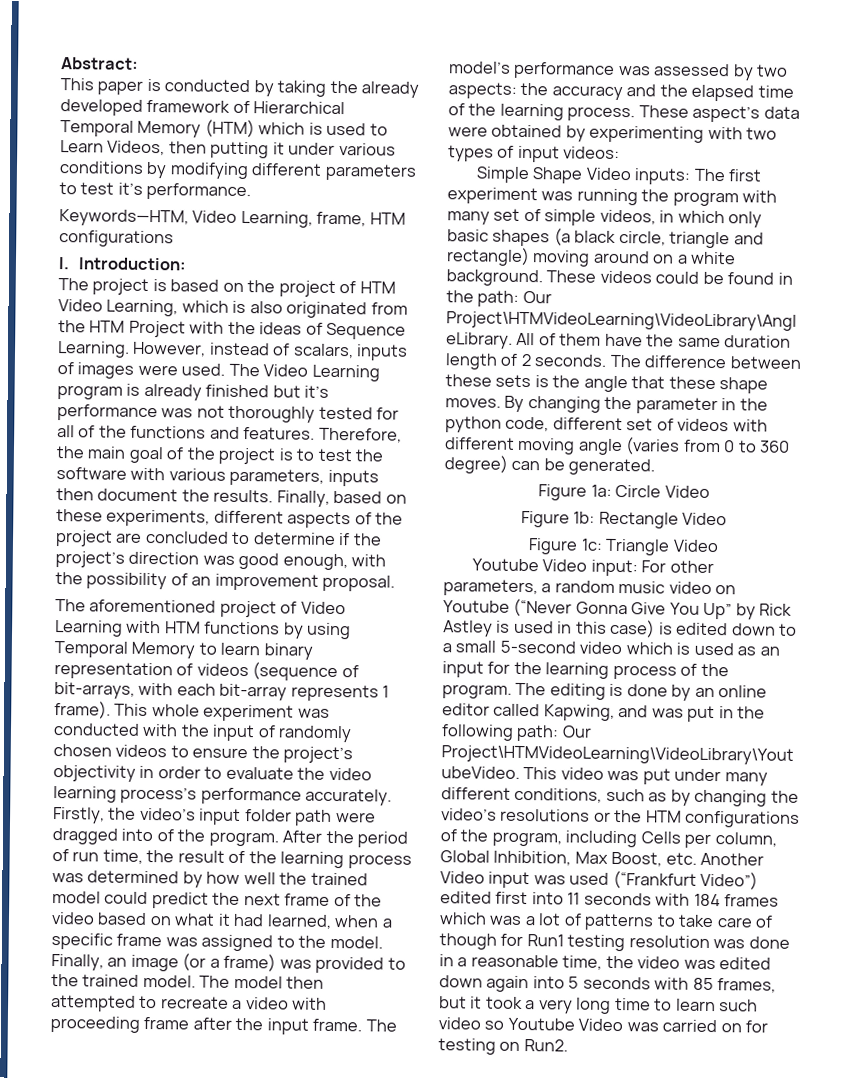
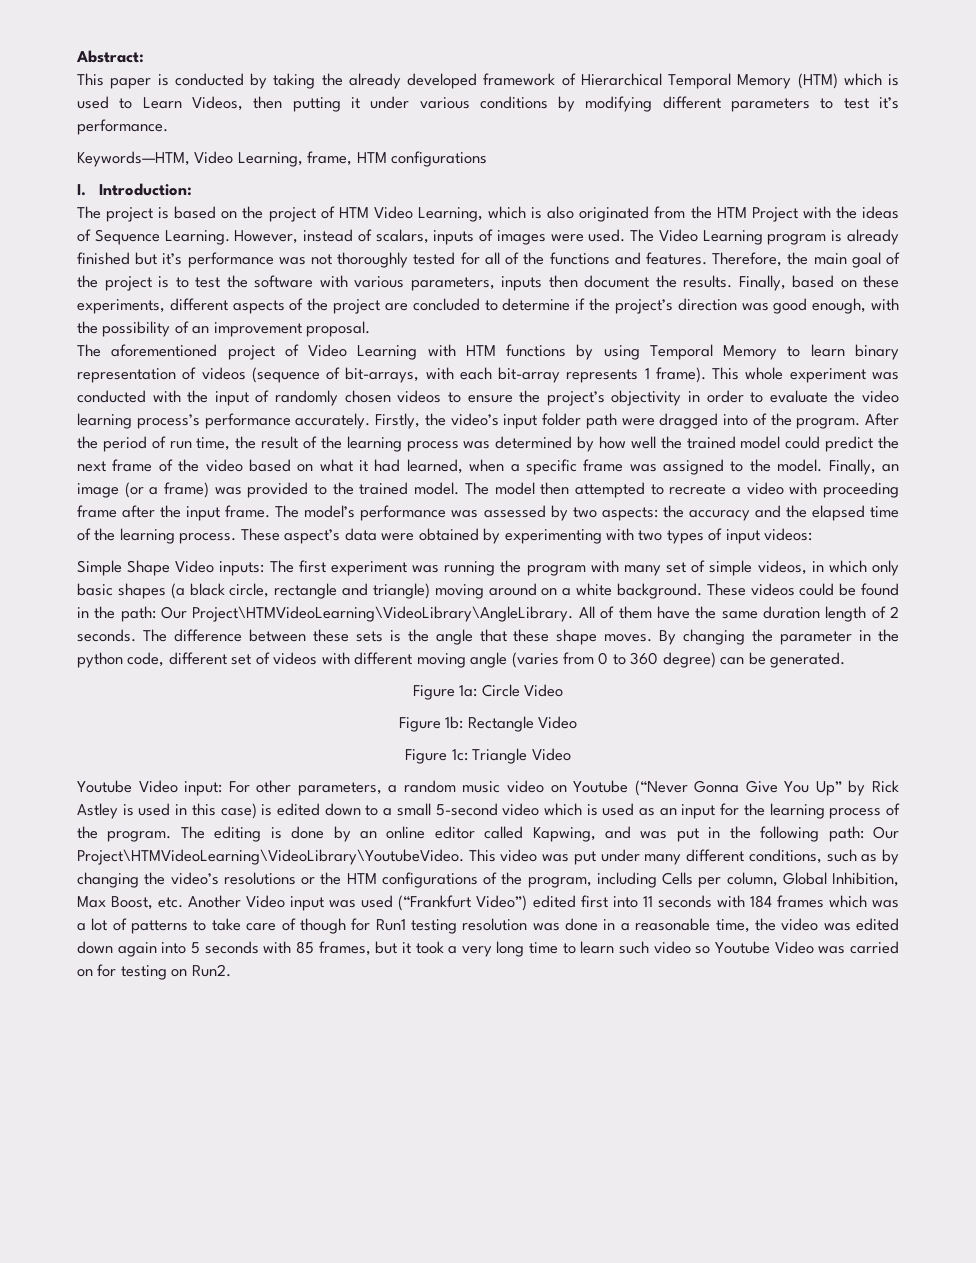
- Simple Shape Video inputs: The first experiment was running the program with many set of simple videos, in which only basic shapes (a black circle, triangle and rectangle) moving around on a white background.
+ Simple Shape Video inputs: The first experiment was running the program with many set of simple videos, in which only basic shapes (a black circle, rectangle and triangle) moving around on a white background.

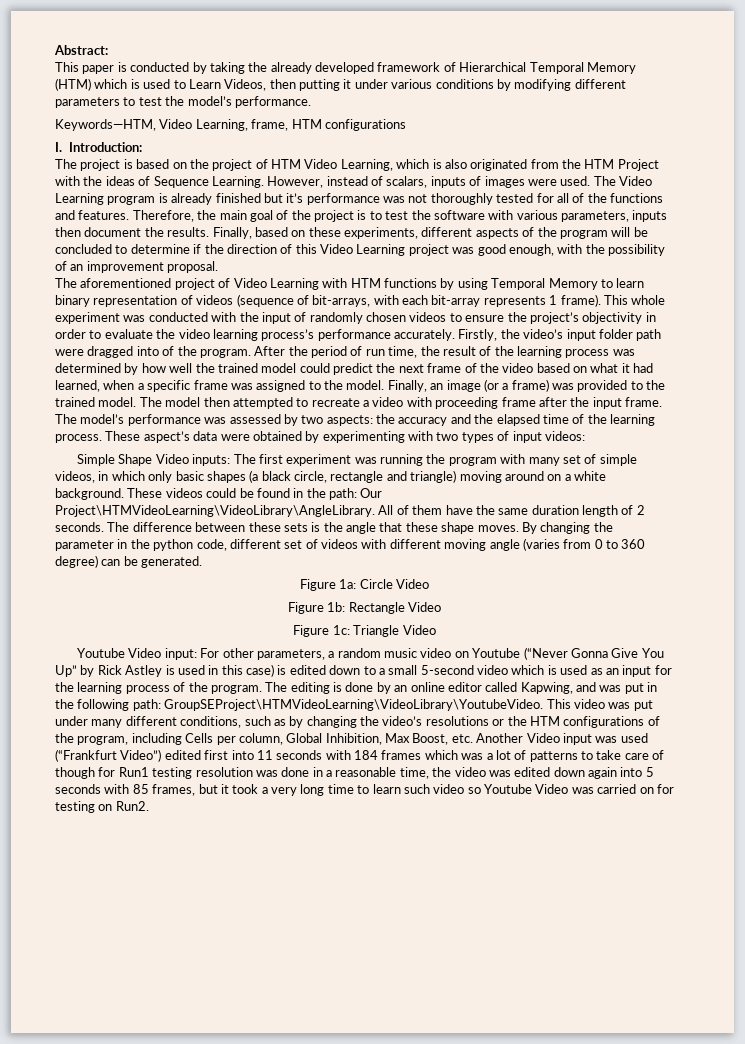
- This paper is conducted by taking the already developed framework of Hierarchical Temporal Memory (HTM) which is used to Learn Videos, then putting it under various conditions by modifying different parameters to test it’s performance.
+ This paper is conducted by taking the already developed framework of Hierarchical Temporal Memory (HTM) which is used to Learn Videos, then putting it under various conditions by modifying different parameters to test the model’s performance.
- Finally, based on these experiments, different aspects of the project are concluded to determine if the project’s direction was good enough, with the possibility of an improvement proposal.
+ Finally, based on these experiments, different aspects of the program will be concluded to determine if the direction of this Video Learning project was good enough, with the possibility of an improvement proposal.
- The editing is done by an online editor called Kapwing, and was put in the following path: Our Project\HTMVideoLearning\VideoLibrary\YoutubeVideo.
+ The editing is done by an online editor called Kapwing, and was put in the following path: GroupSEProject\HTMVideoLearning\VideoLibrary\YoutubeVideo.

